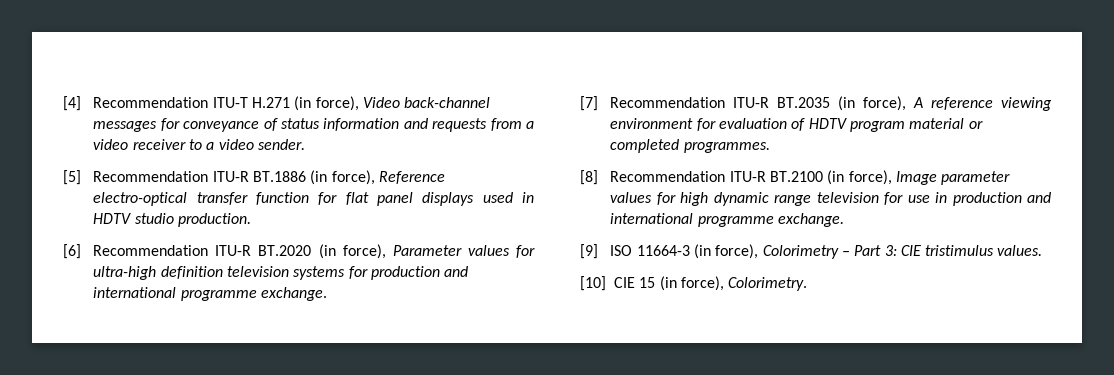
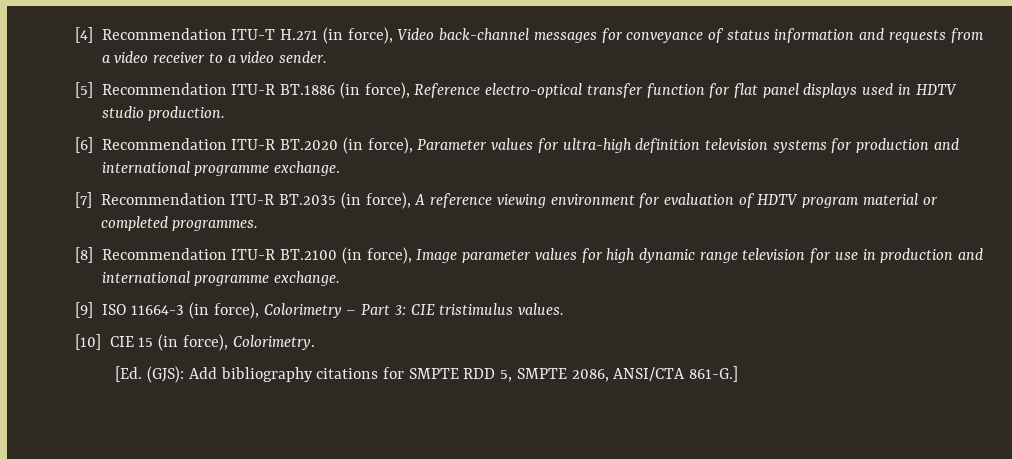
+ [Ed. (GJS): Add bibliography citations for SMPTE RDD 5, SMPTE 2086, ANSI/CTA 861-G.]

